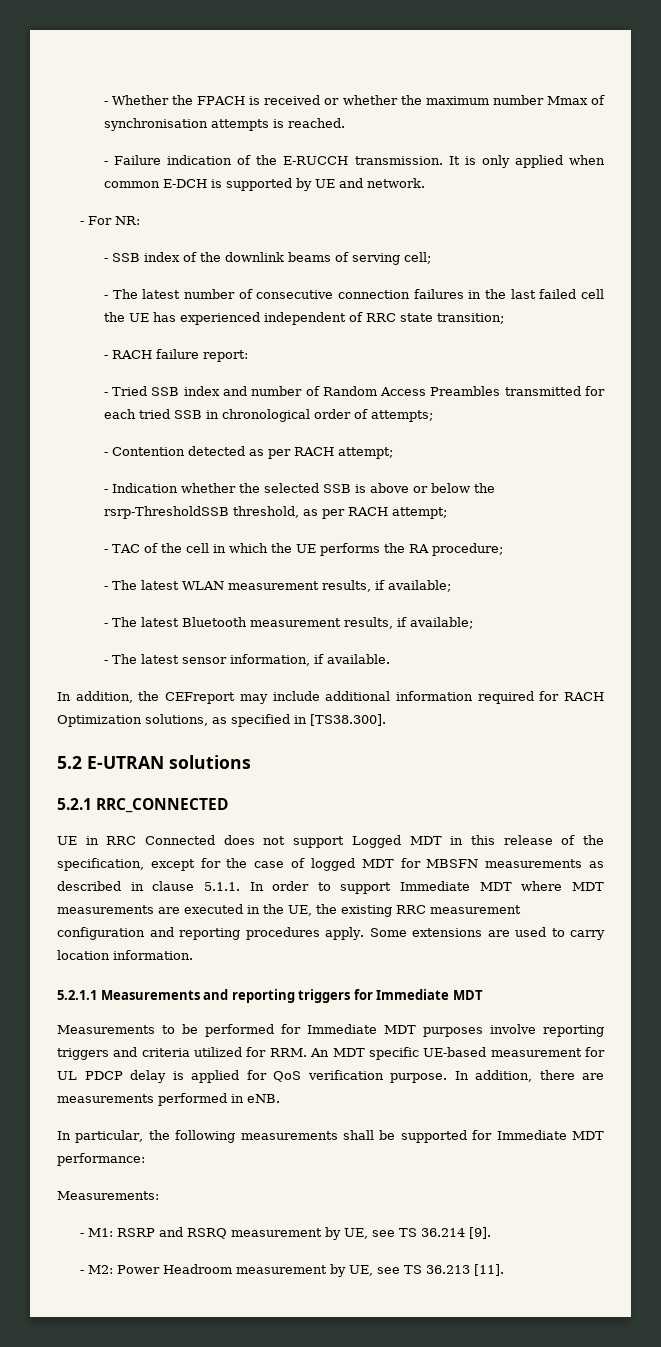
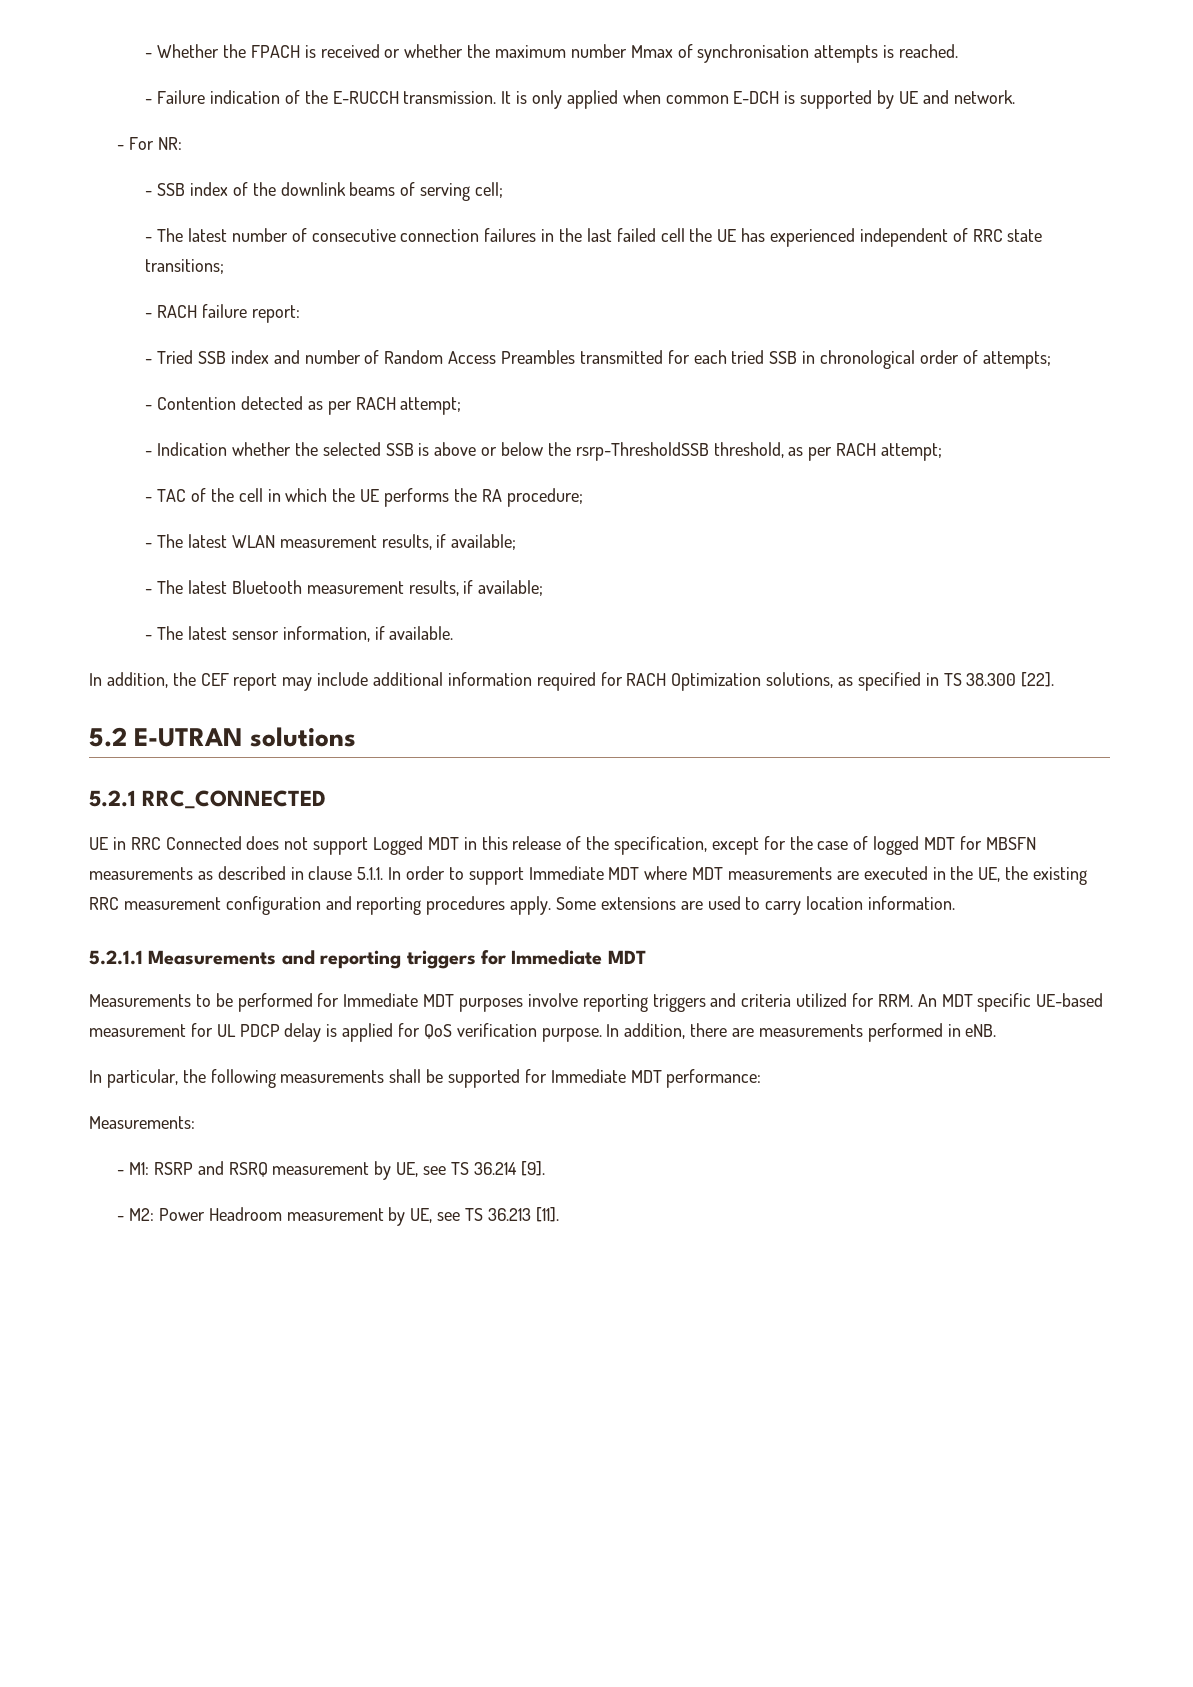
- - The latest number of consecutive connection failures in the last failed cell the UE has experienced independent of RRC state transition;
+ - The latest number of consecutive connection failures in the last failed cell the UE has experienced independent of RRC state transitions;
- In addition, the CEFreport may include additional information required for RACH Optimization solutions, as specified in [TS38.300].
+ In addition, the CEF report may include additional information required for RACH Optimization solutions, as specified in TS 38.300 [22].

